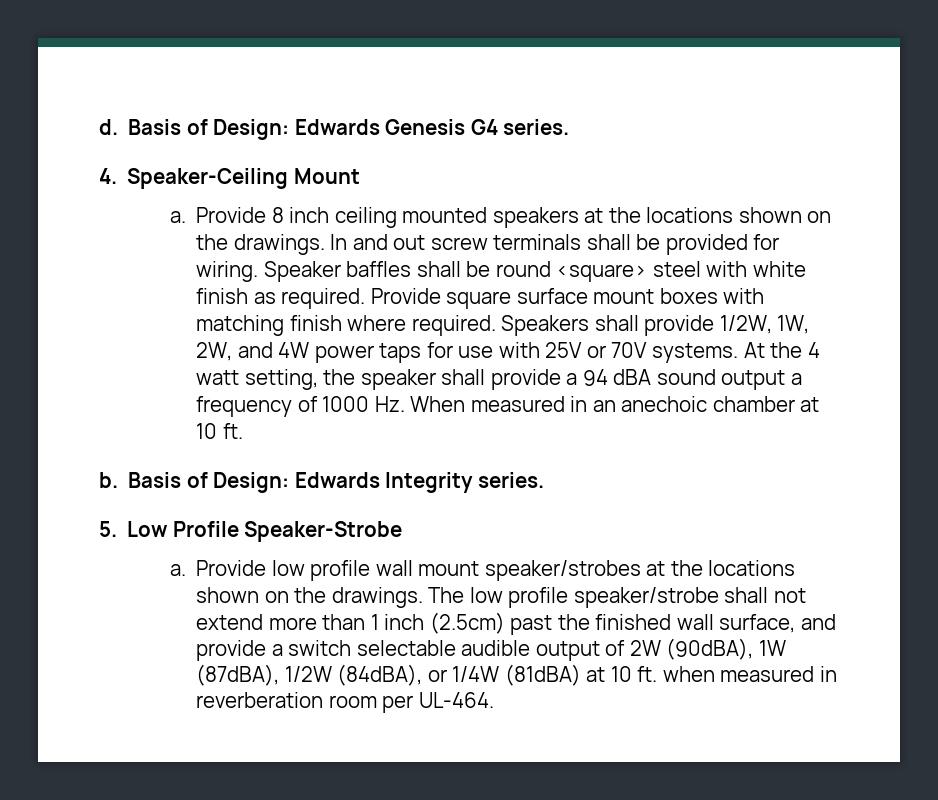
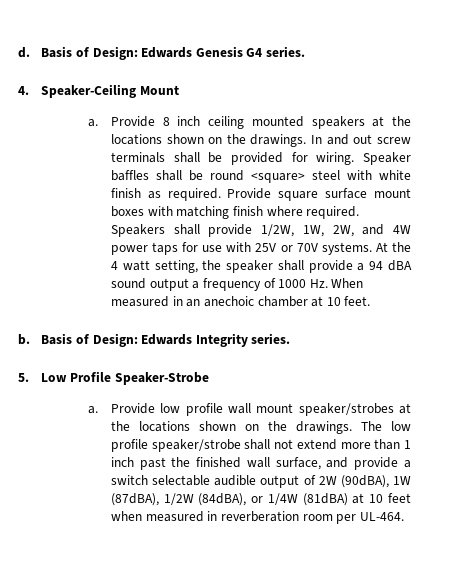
- At the 4 watt setting, the speaker shall provide a 94 dBA sound output a frequency of 1000 Hz. When measured in an anechoic chamber at 10 ft.
+ At the 4 watt setting, the speaker shall provide a 94 dBA sound output a frequency of 1000 Hz. When measured in an anechoic chamber at 10 feet.
- The low profile speaker/strobe shall not extend more than 1 inch (2.5cm) past the finished wall surface, and provide a switch selectable audible output of 2W (90dBA), 1W (87dBA), 1/2W (84dBA), or 1/4W (81dBA) at 10 ft. when measured in reverberation room per UL-464.
+ The low profile speaker/strobe shall not extend more than 1 inch past the finished wall surface, and provide a switch selectable audible output of 2W (90dBA), 1W (87dBA), 1/2W (84dBA), or 1/4W (81dBA) at 10 feet when measured in reverberation room per UL-464.

